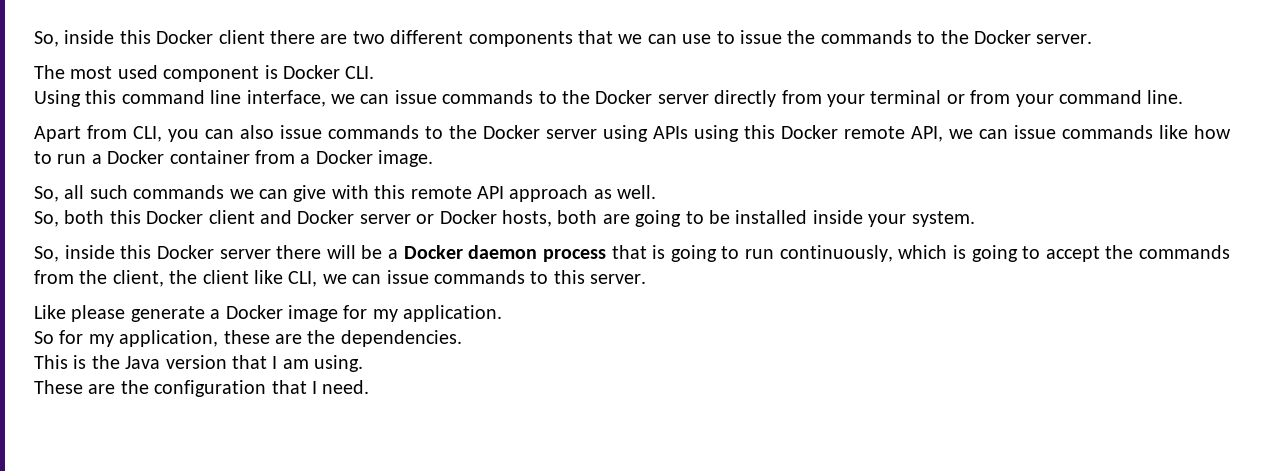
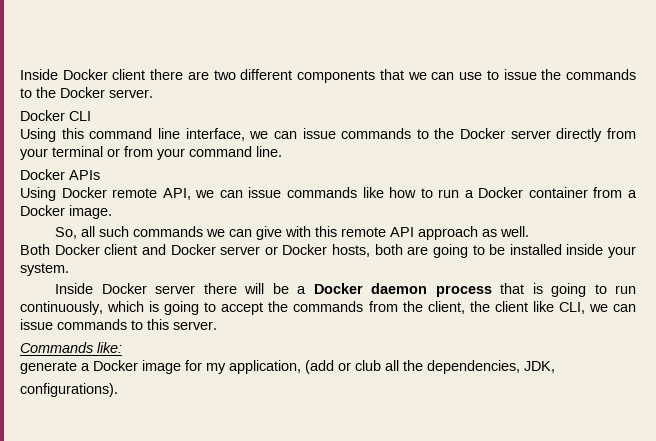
- So, inside this Docker client there are two different components that we can use to issue the commands to the Docker server.
+ Inside Docker client there are two different components that we can use to issue the commands to the Docker server.
- The most used component is Docker CLI.
+ Docker CLI
- Apart from CLI, you can also issue commands to the Docker server using APIs using this Docker remote API, we can issue commands like how to run a Docker container from a Docker image.
+ Docker APIs
+ Using Docker remote API, we can issue commands like how to run a Docker container from a Docker image.
- So, both this Docker client and Docker server or Docker hosts, both are going to be installed inside your system.
+ Both Docker client and Docker server or Docker hosts, both are going to be installed inside your system.
- So, inside this Docker server there will be a Docker daemon process that is going to run continuously, which is going to accept the commands from the client, the client like CLI, we can issue commands to this server.
+ Inside Docker server there will be a Docker daemon process that is going to run continuously, which is going to accept the commands from the client, the client like CLI, we can issue commands to this server.
- Like please generate a Docker image for my application.
- So for my application, these are the dependencies.
- This is the Java version that I am using.
- These are the configuration that I need.
+ Commands like:
+ generate a Docker image for my application, (add or club all the dependencies, JDK,
+ configurations).

